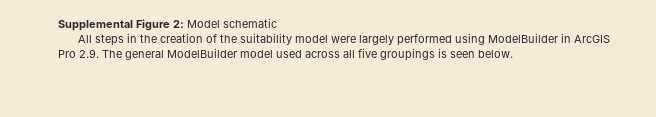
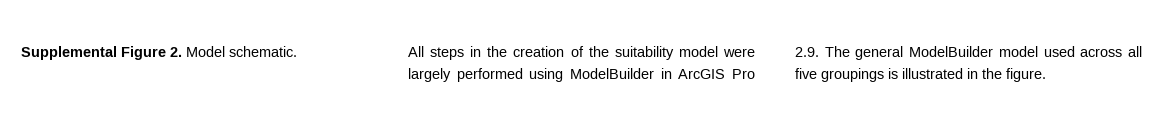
- Supplemental Figure 2: Model schematic
+ Supplemental Figure 2. Model schematic.
- All steps in the creation of the suitability model were largely performed using ModelBuilder in ArcGIS Pro 2.9. The general ModelBuilder model used across all five groupings is seen below.
+ All steps in the creation of the suitability model were largely performed using ModelBuilder in ArcGIS Pro 2.9. The general ModelBuilder model used across all five groupings is illustrated in the figure.

